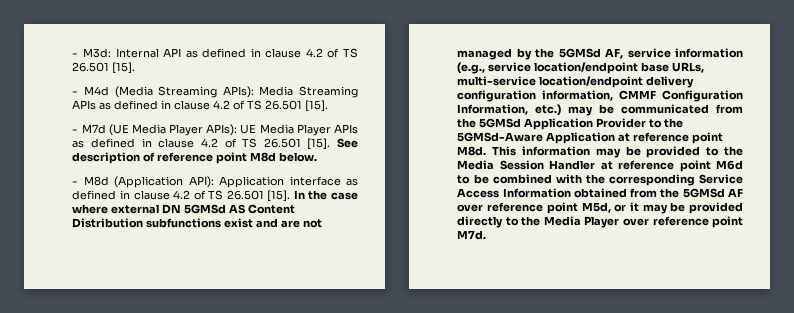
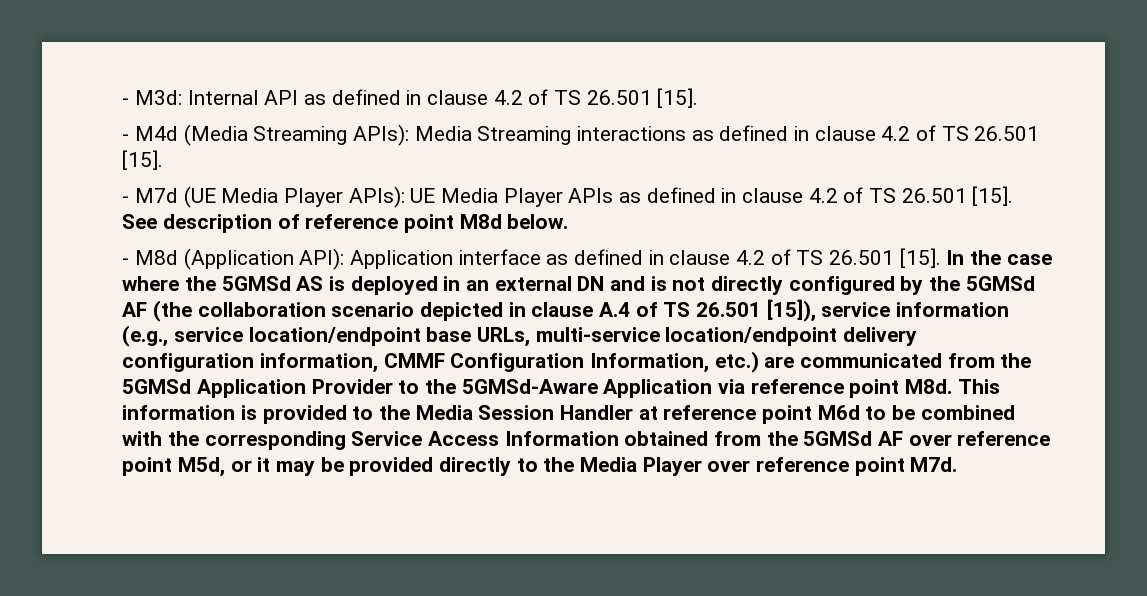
- - M4d (Media Streaming APIs): Media Streaming APIs as defined in clause 4.2 of TS 26.501 [15].
+ - M4d (Media Streaming APIs): Media Streaming interactions as defined in clause 4.2 of TS 26.501 [15].
- In the case where external DN 5GMSd AS Content Distribution subfunctions exist and are not managed by the 5GMSd AF, service information (e.g., service location/endpoint base URLs, multi-service location/endpoint delivery configuration information, CMMF Configuration Information, etc.) may be communicated from the 5GMSd Application Provider to the 5GMSd-Aware Application at reference point M8d. This information may be provided to the Media Session Handler at reference point M6d to be combined with the corresponding Service Access Information obtained from the 5GMSd AF over reference point M5d, or it may be provided directly to the Media Player over reference point M7d.
+ In the case where the 5GMSd AS is deployed in an external DN and is not directly configured by the 5GMSd AF (the collaboration scenario depicted in clause A.4 of TS 26.501 [15]), service information (e.g., service location/endpoint base URLs, multi-service location/endpoint delivery configuration information, CMMF Configuration Information, etc.) are communicated from the 5GMSd Application Provider to the 5GMSd-Aware Application via reference point M8d. This information is provided to the Media Session Handler at reference point M6d to be combined with the corresponding Service Access Information obtained from the 5GMSd AF over reference point M5d, or it may be provided directly to the Media Player over reference point M7d.

